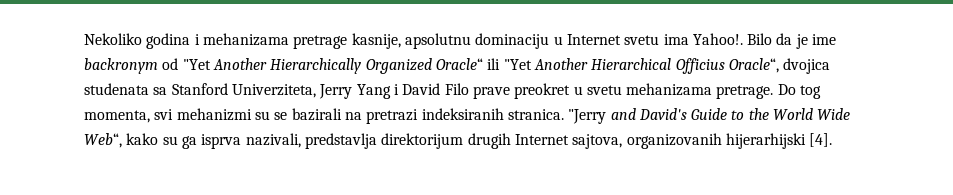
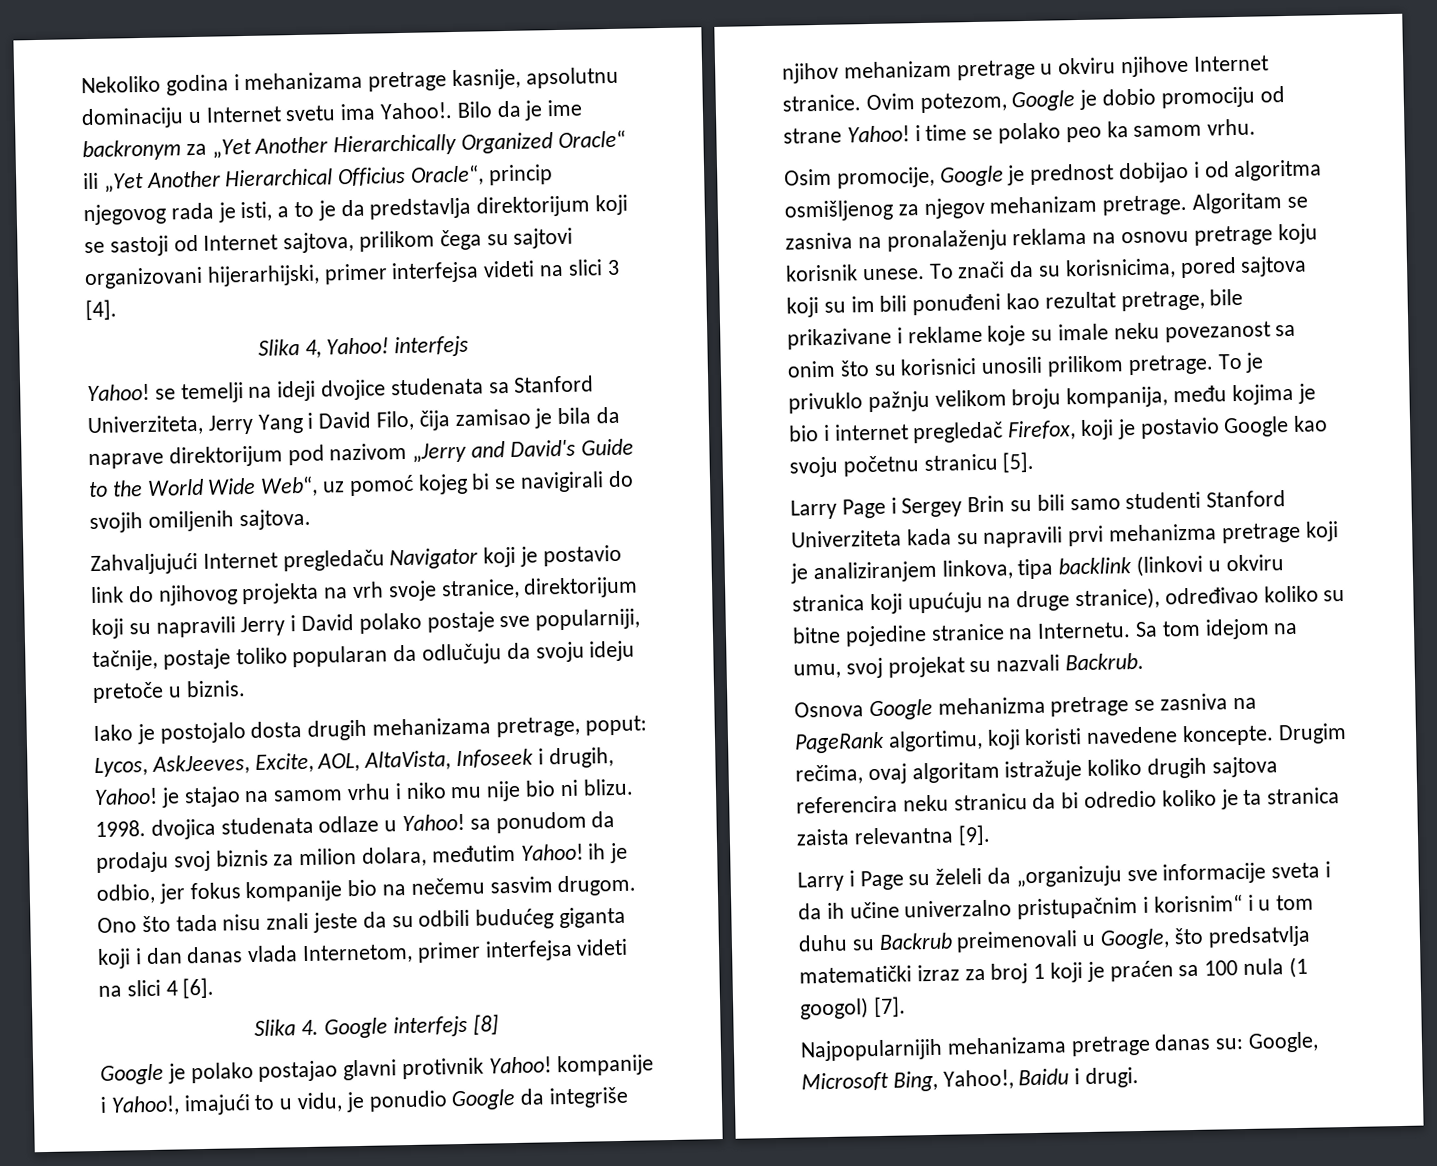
- Bilo da je ime backronym od "Yet Another Hierarchically Organized Oracle“ ili "Yet Another Hierarchical Officius Oracle“, dvojica studenata sa Stanford Univerziteta, Jerry Yang i David Filo prave preokret u svetu mehanizama pretrage. Do tog momenta, svi mehanizmi su se bazirali na pretrazi indeksiranih stranica. "Jerry and David's Guide to the World Wide Web“, kako su ga isprva nazivali, predstavlja direktorijum drugih Internet sajtova, organizovanih hijerarhijski [4].
+ Bilo da je ime backronym za „Yet Another Hierarchically Organized Oracle“ ili „Yet Another Hierarchical Officius Oracle“, princip njegovog rada je isti, a to je da predstavlja direktorijum koji se sastoji od Internet sajtova, prilikom čega su sajtovi organizovani hijerarhijski, primer interfejsa videti na slici 3 [4].
+ Slika 4, Yahoo! interfejs
+ Yahoo! se temelji na ideji dvojice studenata sa Stanford Univerziteta, Jerry Yang i David Filo, čija zamisao je bila da naprave direktorijum pod nazivom „Jerry and David's Guide to the World Wide Web“, uz pomoć kojeg bi se navigirali do svojih omiljenih sajtova.
+ Zahvaljujući Internet pregledaču Navigator koji je postavio link do njihovog projekta na vrh svoje stranice, direktorijum koji su napravili Jerry i David polako postaje sve popularniji, tačnije, postaje toliko popularan da odlučuju da svoju ideju pretoče u biznis.
+ Iako je postojalo dosta drugih mehanizama pretrage, poput: Lycos, AskJeeves, Excite, AOL, AltaVista, Infoseek i drugih, Yahoo! je stajao na samom vrhu i niko mu nije bio ni blizu. 1998. dvojica studenata odlaze u Yahoo! sa ponudom da prodaju svoj biznis za milion dolara, međutim Yahoo! ih je odbio, jer fokus kompanije bio na nečemu sasvim drugom. Ono što tada nisu znali jeste da su odbili budućeg giganta koji i dan danas vlada Internetom, primer interfejsa videti na slici 4 [6].
+ Slika 4. Google interfejs [8]
+ Google je polako postajao glavni protivnik Yahoo! kompanije i Yahoo!, imajući to u vidu, je ponudio Google da integriše njihov mehanizam pretrage u okviru njihove Internet stranice. Ovim potezom, Google je dobio promociju od strane Yahoo! i time se polako peo ka samom vrhu.
+ Osim promocije, Google je prednost dobijao i od algoritma osmišljenog za njegov mehanizam pretrage. Algoritam se zasniva na pronalaženju reklama na osnovu pretrage koju korisnik unese. To znači da su korisnicima, pored sajtova koji su im bili ponuđeni kao rezultat pretrage, bile prikazivane i reklame koje su imale neku povezanost sa onim što su korisnici unosili prilikom pretrage. To je privuklo pažnju velikom broju kompanija, među kojima je bio i internet pregledač Firefox, koji je postavio Google kao svoju početnu stranicu [5].
+ Larry Page i Sergey Brin su bili samo studenti Stanford Univerziteta kada su napravili prvi mehanizma pretrage koji je analiziranjem linkova, tipa backlink (linkovi u okviru stranica koji upućuju na druge stranice), određivao koliko su bitne pojedine stranice na Internetu. Sa tom idejom na umu, svoj projekat su nazvali Backrub.
+ Osnova Google mehanizma pretrage se zasniva na PageRank algortimu, koji koristi navedene koncepte. Drugim rečima, ovaj algoritam istražuje koliko drugih sajtova referencira neku stranicu da bi odredio koliko je ta stranica zaista relevantna [9].
+ Larry i Page su želeli da „organizuju sve informacije sveta i da ih učine univerzalno pristupačnim i korisnim“ i u tom duhu su Backrub preimenovali u Google, što predsatvlja matematički izraz za broj 1 koji je praćen sa 100 nula (1 googol) [7].
+ Najpopularnijih mehanizama pretrage danas su: Google, Microsoft Bing, Yahoo!, Baidu i drugi.

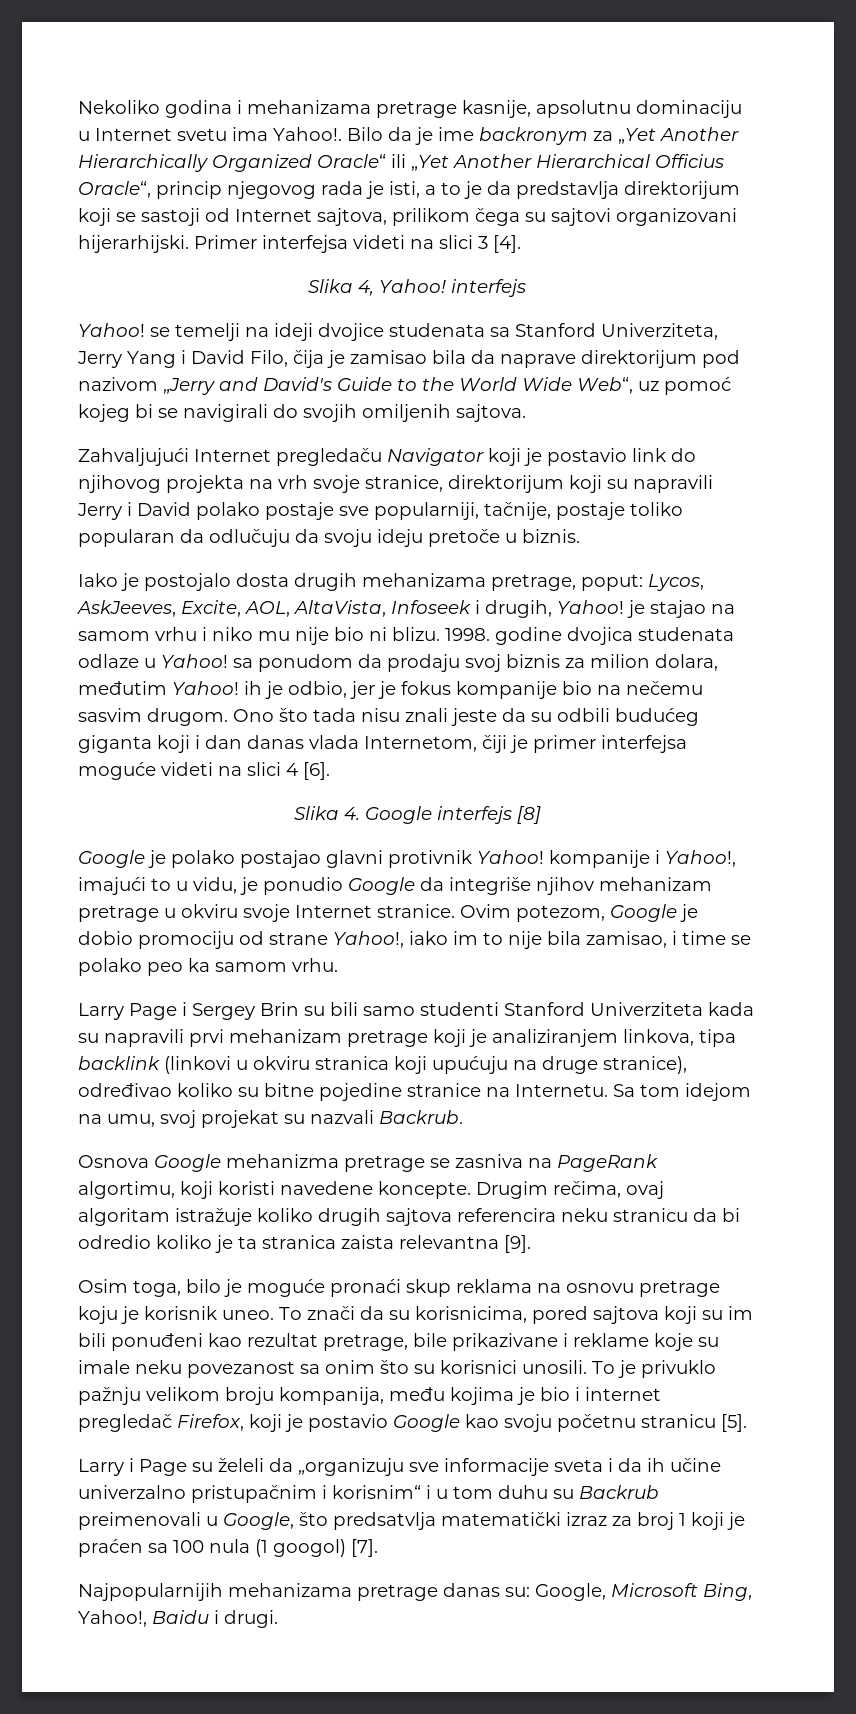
- Bilo da je ime backronym za „Yet Another Hierarchically Organized Oracle“ ili „Yet Another Hierarchical Officius Oracle“, princip njegovog rada je isti, a to je da predstavlja direktorijum koji se sastoji od Internet sajtova, prilikom čega su sajtovi organizovani hijerarhijski, primer interfejsa videti na slici 3 [4].
+ Bilo da je ime backronym za „Yet Another Hierarchically Organized Oracle“ ili „Yet Another Hierarchical Officius Oracle“, princip njegovog rada je isti, a to je da predstavlja direktorijum koji se sastoji od Internet sajtova, prilikom čega su sajtovi organizovani hijerarhijski. Primer interfejsa videti na slici 3 [4].
- Yahoo! se temelji na ideji dvojice studenata sa Stanford Univerziteta, Jerry Yang i David Filo, čija zamisao je bila da naprave direktorijum pod nazivom „Jerry and David's Guide to the World Wide Web“, uz pomoć kojeg bi se navigirali do svojih omiljenih sajtova.
+ Yahoo! se temelji na ideji dvojice studenata sa Stanford Univerziteta, Jerry Yang i David Filo, čija je zamisao bila da naprave direktorijum pod nazivom „Jerry and David's Guide to the World Wide Web“, uz pomoć kojeg bi se navigirali do svojih omiljenih sajtova.
- 1998. dvojica studenata odlaze u Yahoo! sa ponudom da prodaju svoj biznis za milion dolara, međutim Yahoo! ih je odbio, jer fokus kompanije bio na nečemu sasvim drugom.
+ 1998. godine dvojica studenata odlaze u Yahoo! sa ponudom da prodaju svoj biznis za milion dolara, međutim Yahoo! ih je odbio, jer je fokus kompanije bio na nečemu sasvim drugom.
- Ono što tada nisu znali jeste da su odbili budućeg giganta koji i dan danas vlada Internetom, primer interfejsa videti na slici 4 [6].
+ Ono što tada nisu znali jeste da su odbili budućeg giganta koji i dan danas vlada Internetom, čiji je primer interfejsa moguće videti na slici 4 [6].
- Google je polako postajao glavni protivnik Yahoo! kompanije i Yahoo!, imajući to u vidu, je ponudio Google da integriše njihov mehanizam pretrage u okviru njihove Internet stranice.
+ Google je polako postajao glavni protivnik Yahoo! kompanije i Yahoo!, imajući to u vidu, je ponudio Google da integriše njihov mehanizam pretrage u okviru svoje Internet stranice.
- Ovim potezom, Google je dobio promociju od strane Yahoo! i time se polako peo ka samom vrhu.
+ Ovim potezom, Google je dobio promociju od strane Yahoo!, iako im to nije bila zamisao, i time se polako peo ka samom vrhu.
- Osim promocije, Google je prednost dobijao i od algoritma osmišljenog za njegov mehanizam pretrage. Algoritam se zasniva na pronalaženju reklama na osnovu pretrage koju korisnik unese. To znači da su korisnicima, pored sajtova koji su im bili ponuđeni kao rezultat pretrage, bile prikazivane i reklame koje su imale neku povezanost sa onim što su korisnici unosili prilikom pretrage. To je privuklo pažnju velikom broju kompanija, među kojima je bio i internet pregledač Firefox, koji je postavio Google kao svoju početnu stranicu [5].
- Larry Page i Sergey Brin su bili samo studenti Stanford Univerziteta kada su napravili prvi mehanizma pretrage koji je analiziranjem linkova, tipa backlink (linkovi u okviru stranica koji upućuju na druge stranice), određivao koliko su bitne pojedine stranice na Internetu.
+ Larry Page i Sergey Brin su bili samo studenti Stanford Univerziteta kada su napravili prvi mehanizam pretrage koji je analiziranjem linkova, tipa backlink (linkovi u okviru stranica koji upućuju na druge stranice), određivao koliko su bitne pojedine stranice na Internetu.
+ Osim toga, bilo je moguće pronaći skup reklama na osnovu pretrage koju je korisnik uneo. To znači da su korisnicima, pored sajtova koji su im bili ponuđeni kao rezultat pretrage, bile prikazivane i reklame koje su imale neku povezanost sa onim što su korisnici unosili. To je privuklo pažnju velikom broju kompanija, među kojima je bio i internet pregledač Firefox, koji je postavio Google kao svoju početnu stranicu [5].

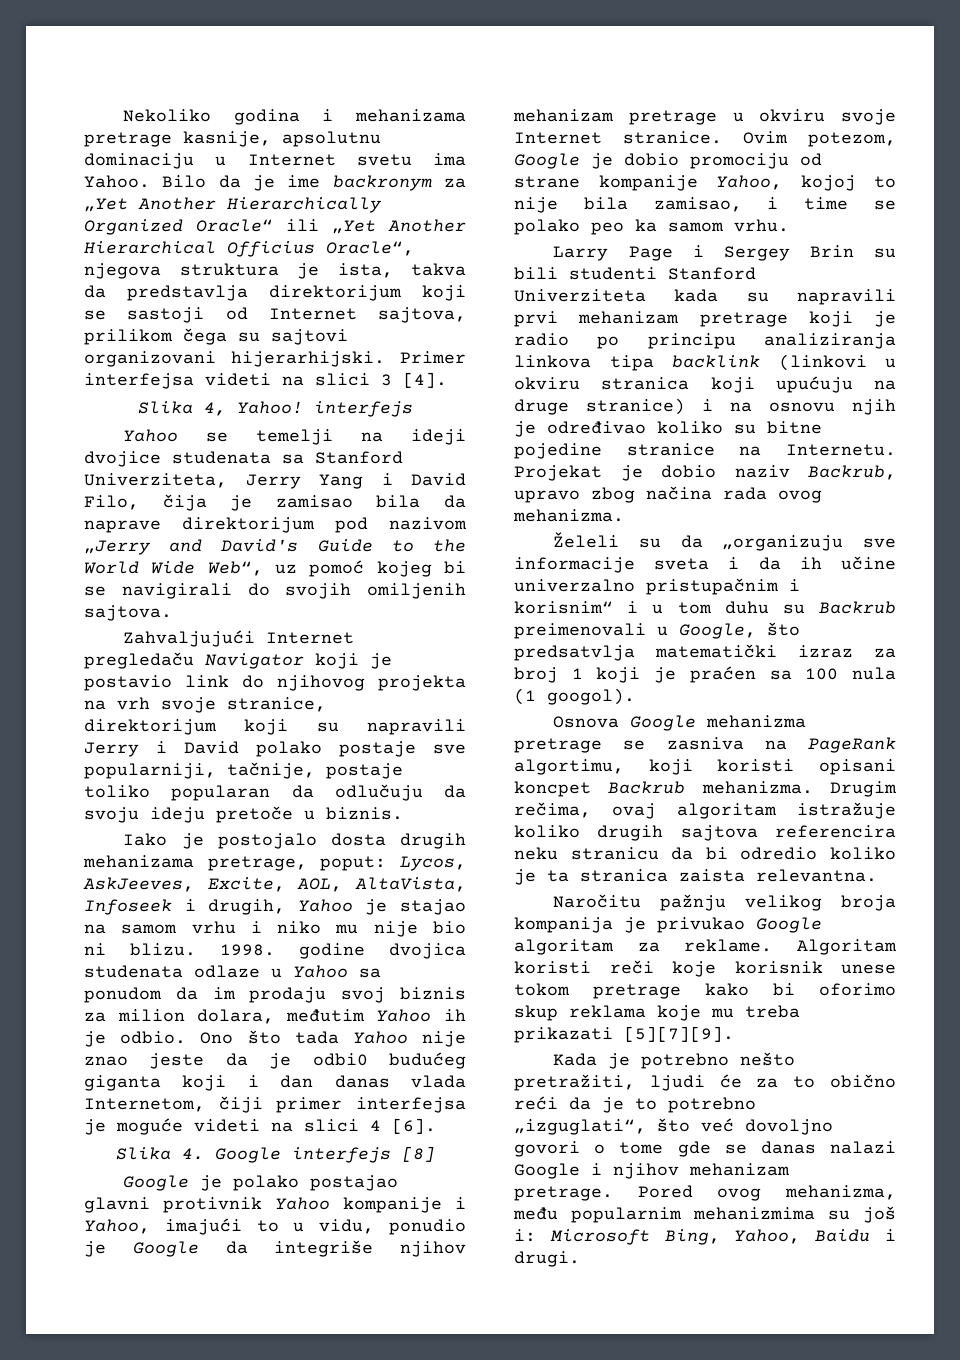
- Nekoliko godina i mehanizama pretrage kasnije, apsolutnu dominaciju u Internet svetu ima Yahoo!.
+ Nekoliko godina i mehanizama pretrage kasnije, apsolutnu dominaciju u Internet svetu ima Yahoo.
- Bilo da je ime backronym za „Yet Another Hierarchically Organized Oracle“ ili „Yet Another Hierarchical Officius Oracle“, princip njegovog rada je isti, a to je da predstavlja direktorijum koji se sastoji od Internet sajtova, prilikom čega su sajtovi organizovani hijerarhijski.
+ Bilo da je ime backronym za „Yet Another Hierarchically Organized Oracle“ ili „Yet Another Hierarchical Officius Oracle“, njegova struktura je ista, takva da predstavlja direktorijum koji se sastoji od Internet sajtova, prilikom čega su sajtovi organizovani hijerarhijski.
- Yahoo! se temelji na ideji dvojice studenata sa Stanford Univerziteta, Jerry Yang i David Filo, čija je zamisao bila da naprave direktorijum pod nazivom „Jerry and David's Guide to the World Wide Web“, uz pomoć kojeg bi se navigirali do svojih omiljenih sajtova.
+ Yahoo se temelji na ideji dvojice studenata sa Stanford Univerziteta, Jerry Yang i David Filo, čija je zamisao bila da naprave direktorijum pod nazivom „Jerry and David's Guide to the World Wide Web“, uz pomoć kojeg bi se navigirali do svojih omiljenih sajtova.
- Iako je postojalo dosta drugih mehanizama pretrage, poput: Lycos, AskJeeves, Excite, AOL, AltaVista, Infoseek i drugih, Yahoo! je stajao na samom vrhu i niko mu nije bio ni blizu.
+ Iako je postojalo dosta drugih mehanizama pretrage, poput: Lycos, AskJeeves, Excite, AOL, AltaVista, Infoseek i drugih, Yahoo je stajao na samom vrhu i niko mu nije bio ni blizu.
- 1998. godine dvojica studenata odlaze u Yahoo! sa ponudom da prodaju svoj biznis za milion dolara, međutim Yahoo! ih je odbio, jer je fokus kompanije bio na nečemu sasvim drugom. Ono što tada nisu znali jeste da su odbili budućeg giganta koji i dan danas vlada Internetom, čiji je primer interfejsa moguće videti na slici 4 [6].
+ 1998. godine dvojica studenata odlaze u Yahoo sa ponudom da im prodaju svoj biznis za milion dolara, međutim Yahoo ih je odbio. Ono što tada Yahoo nije znao jeste da je odbi0 budućeg giganta koji i dan danas vlada Internetom, čiji primer interfejsa je moguće videti na slici 4 [6].
- Google je polako postajao glavni protivnik Yahoo! kompanije i Yahoo!, imajući to u vidu, je ponudio Google da integriše njihov mehanizam pretrage u okviru svoje Internet stranice.
+ Google je polako postajao glavni protivnik Yahoo kompanije i Yahoo, imajući to u vidu, ponudio je Google da integriše njihov mehanizam pretrage u okviru svoje Internet stranice.
- Ovim potezom, Google je dobio promociju od strane Yahoo!, iako im to nije bila zamisao, i time se polako peo ka samom vrhu.
+ Ovim potezom, Google je dobio promociju od strane kompanije Yahoo, kojoj to nije bila zamisao, i time se polako peo ka samom vrhu.
- Larry Page i Sergey Brin su bili samo studenti Stanford Univerziteta kada su napravili prvi mehanizam pretrage koji je analiziranjem linkova, tipa backlink (linkovi u okviru stranica koji upućuju na druge stranice), određivao koliko su bitne pojedine stranice na Internetu.
+ Larry Page i Sergey Brin su bili studenti Stanford Univerziteta kada su napravili prvi mehanizam pretrage koji je radio po principu analiziranja linkova tipa backlink (linkovi u okviru stranica koji upućuju na druge stranice) i na osnovu njih je određivao koliko su bitne pojedine stranice na Internetu.
- Sa tom idejom na umu, svoj projekat su nazvali Backrub.
- Osnova Google mehanizma pretrage se zasniva na PageRank algortimu, koji koristi navedene koncepte. Drugim rečima, ovaj algoritam istražuje koliko drugih sajtova referencira neku stranicu da bi odredio koliko je ta stranica zaista relevantna [9].
- Osim toga, bilo je moguće pronaći skup reklama na osnovu pretrage koju je korisnik uneo. To znači da su korisnicima, pored sajtova koji su im bili ponuđeni kao rezultat pretrage, bile prikazivane i reklame koje su imale neku povezanost sa onim što su korisnici unosili. To je privuklo pažnju velikom broju kompanija, među kojima je bio i internet pregledač Firefox, koji je postavio Google kao svoju početnu stranicu [5].
- Larry i Page su želeli da „organizuju sve informacije sveta i da ih učine univerzalno pristupačnim i korisnim“ i u tom duhu su Backrub preimenovali u Google, što predsatvlja matematički izraz za broj 1 koji je praćen sa 100 nula (1 googol) [7].
- Najpopularnijih mehanizama pretrage danas su: Google, Microsoft Bing, Yahoo!, Baidu i drugi.
+ Projekat je dobio naziv Backrub, upravo zbog načina rada ovog mehanizma.
+ Želeli su da „organizuju sve informacije sveta i da ih učine univerzalno pristupačnim i korisnim“ i u tom duhu su Backrub preimenovali u Google, što predsatvlja matematički izraz za broj 1 koji je praćen sa 100 nula (1 googol).
+ Osnova Google mehanizma pretrage se zasniva na PageRank algortimu, koji koristi opisani koncpet Backrub mehanizma. Drugim rečima, ovaj algoritam istražuje koliko drugih sajtova referencira neku stranicu da bi odredio koliko je ta stranica zaista relevantna.
+ Naročitu pažnju velikog broja kompanija je privukao Google algoritam za reklame. Algoritam koristi reči koje korisnik unese tokom pretrage kako bi oforimo skup reklama koje mu treba prikazati [5][7][9].
+ Kada je potrebno nešto pretražiti, ljudi će za to obično reći da je to potrebno „izguglati“, što već dovoljno govori o tome gde se danas nalazi Google i njihov mehanizam pretrage. Pored ovog mehanizma, među popularnim mehanizmima su još i: Microsoft Bing, Yahoo, Baidu i drugi.

